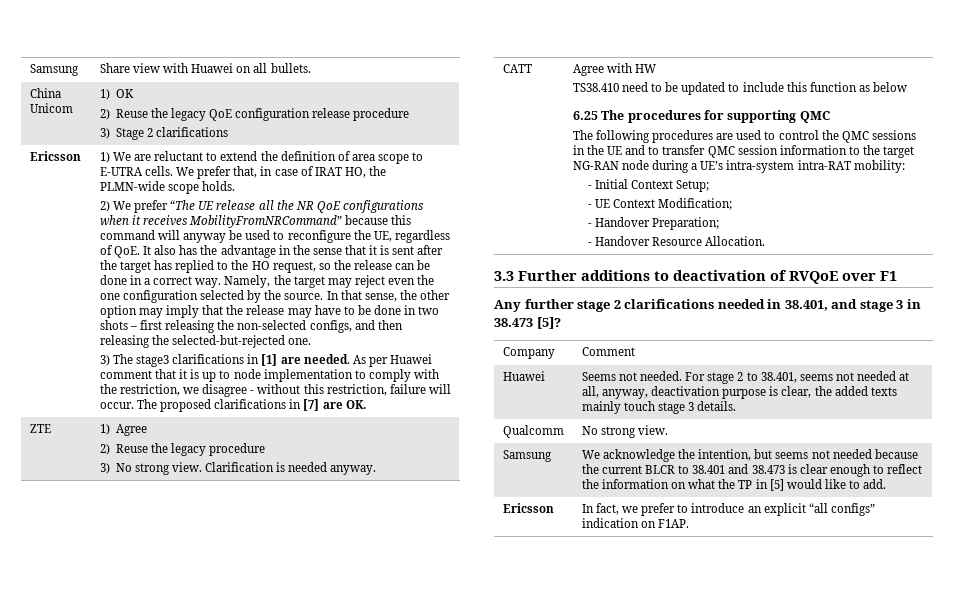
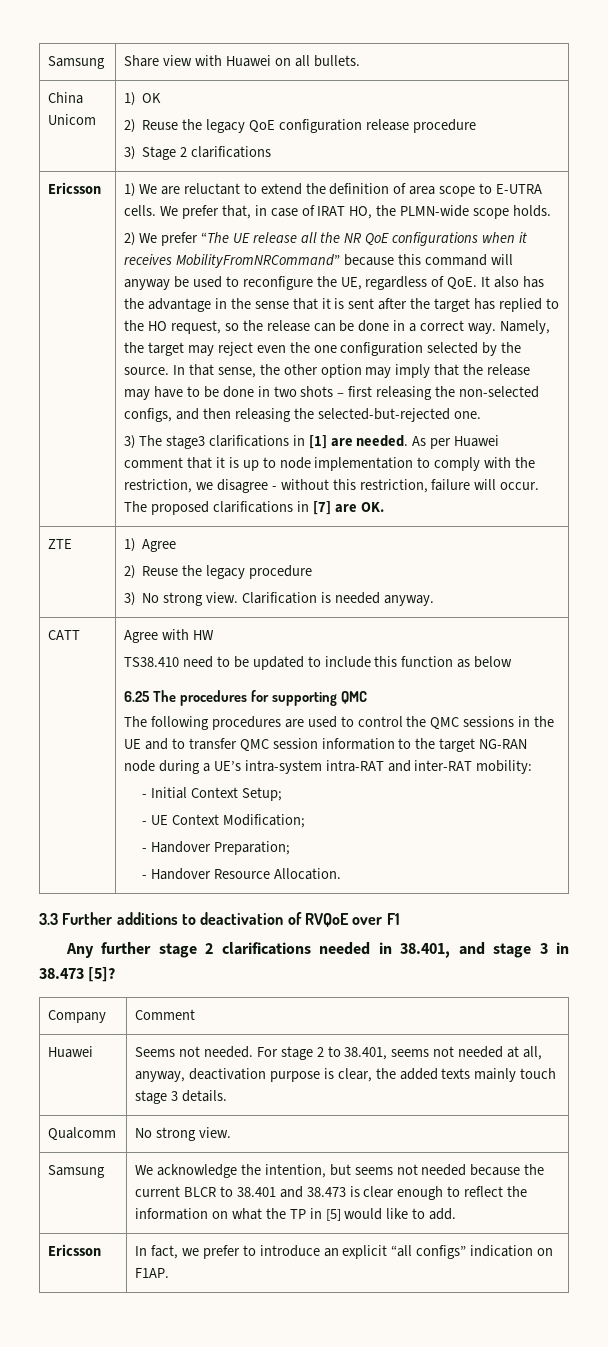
- The following procedures are used to control the QMC sessions in the UE and to transfer QMC session information to the target NG-RAN node during a UE’s intra-system intra-RAT mobility:
+ The following procedures are used to control the QMC sessions in the UE and to transfer QMC session information to the target NG-RAN node during a UE’s intra-system intra-RAT and inter-RAT mobility:

